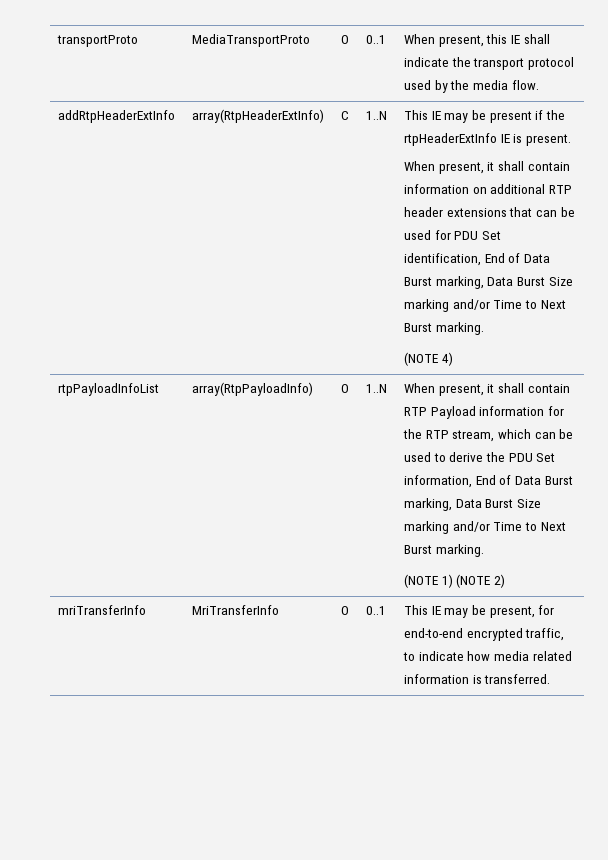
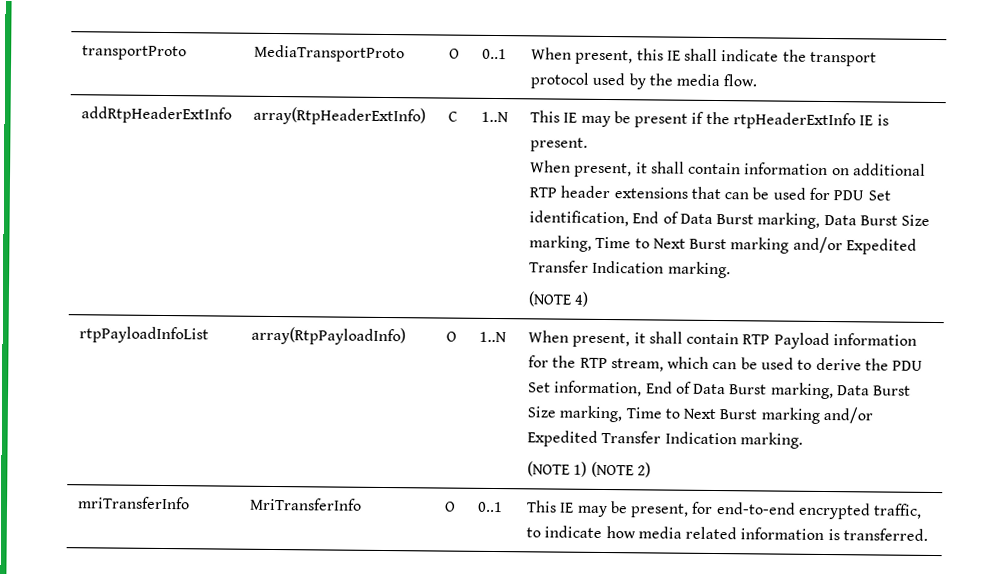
- When present, it shall contain information on additional RTP header extensions that can be used for PDU Set identification, End of Data Burst marking, Data Burst Size marking and/or Time to Next Burst marking.
+ When present, it shall contain information on additional RTP header extensions that can be used for PDU Set identification, End of Data Burst marking, Data Burst Size marking, Time to Next Burst marking and/or Expedited Transfer Indication marking.
- When present, it shall contain RTP Payload information for the RTP stream, which can be used to derive the PDU Set information, End of Data Burst marking, Data Burst Size marking and/or Time to Next Burst marking.
+ When present, it shall contain RTP Payload information for the RTP stream, which can be used to derive the PDU Set information, End of Data Burst marking, Data Burst Size marking, Time to Next Burst marking and/or Expedited Transfer Indication marking.

